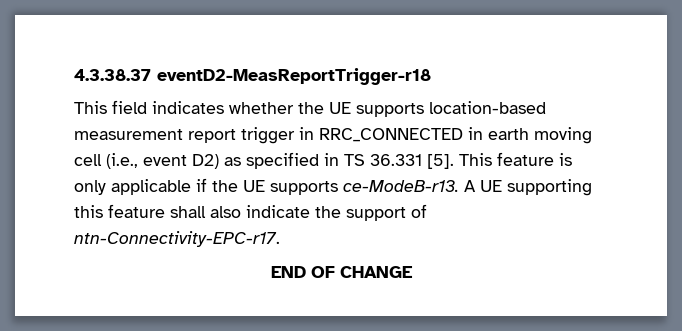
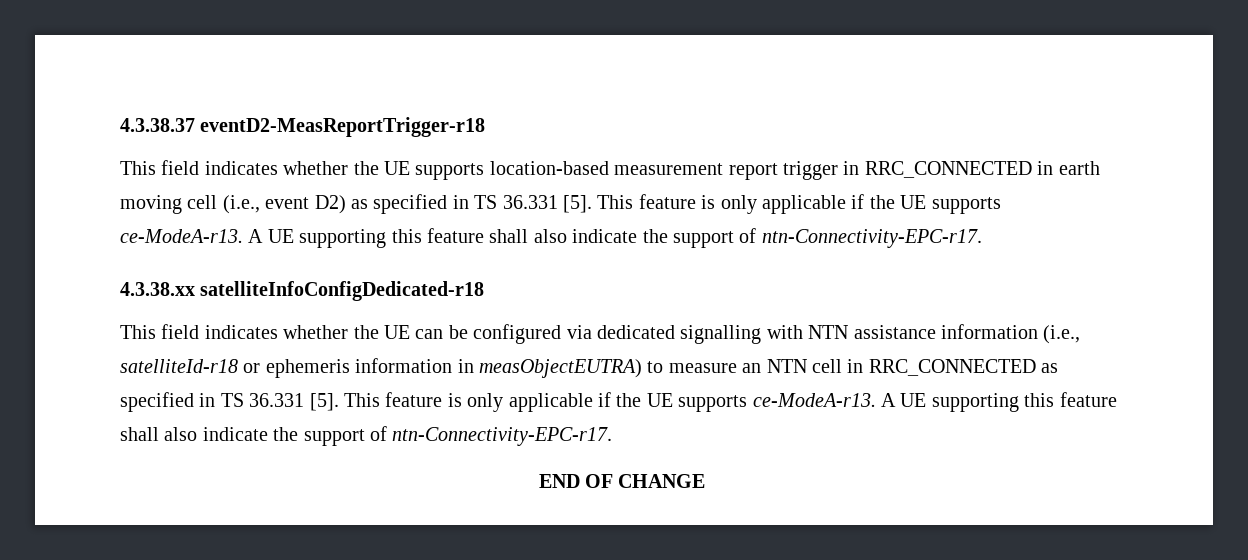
- This field indicates whether the UE supports location-based measurement report trigger in RRC_CONNECTED in earth moving cell (i.e., event D2) as specified in TS 36.331 [5]. This feature is only applicable if the UE supports ce-ModeB-r13.
+ This field indicates whether the UE supports location-based measurement report trigger in RRC_CONNECTED in earth moving cell (i.e., event D2) as specified in TS 36.331 [5]. This feature is only applicable if the UE supports ce-ModeA-r13. A UE supporting this feature shall also indicate the support of ntn-Connectivity-EPC-r17.
+ 4.3.38.xx satelliteInfoConfigDedicated-r18
+ This field indicates whether the UE can be configured via dedicated signalling with NTN assistance information (i.e., satelliteId-r18 or ephemeris information in measObjectEUTRA) to measure an NTN cell in RRC_CONNECTED as specified in TS 36.331 [5]. This feature is only applicable if the UE supports ce-ModeA-r13.

